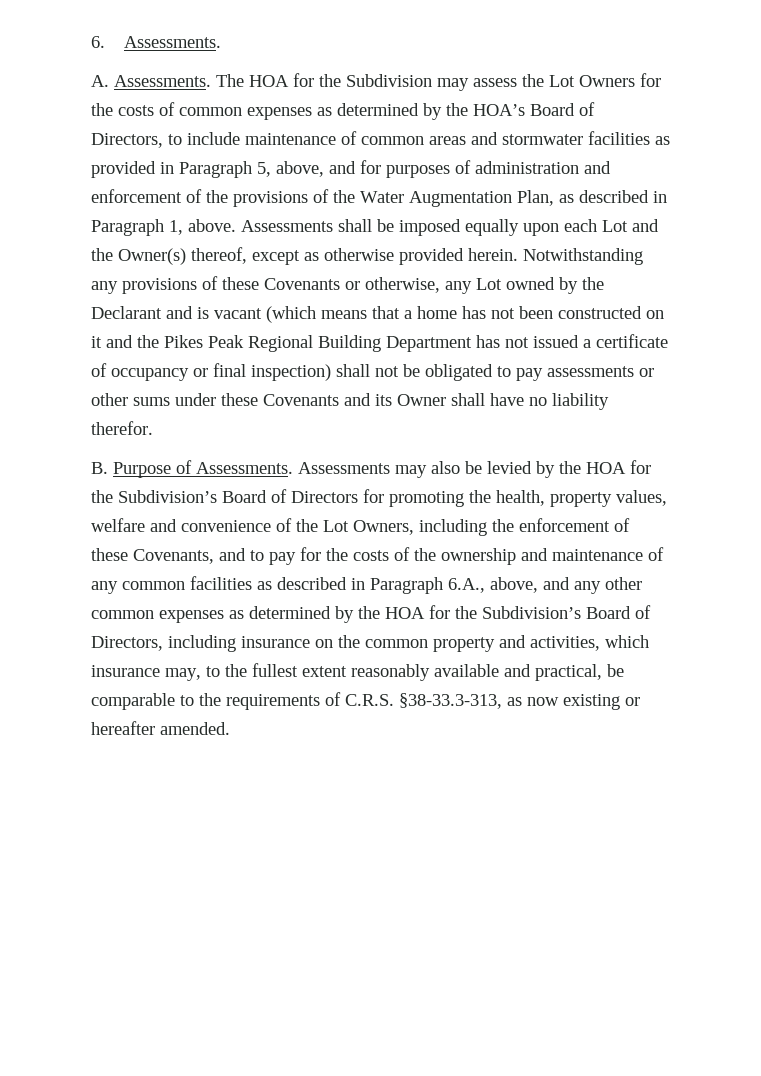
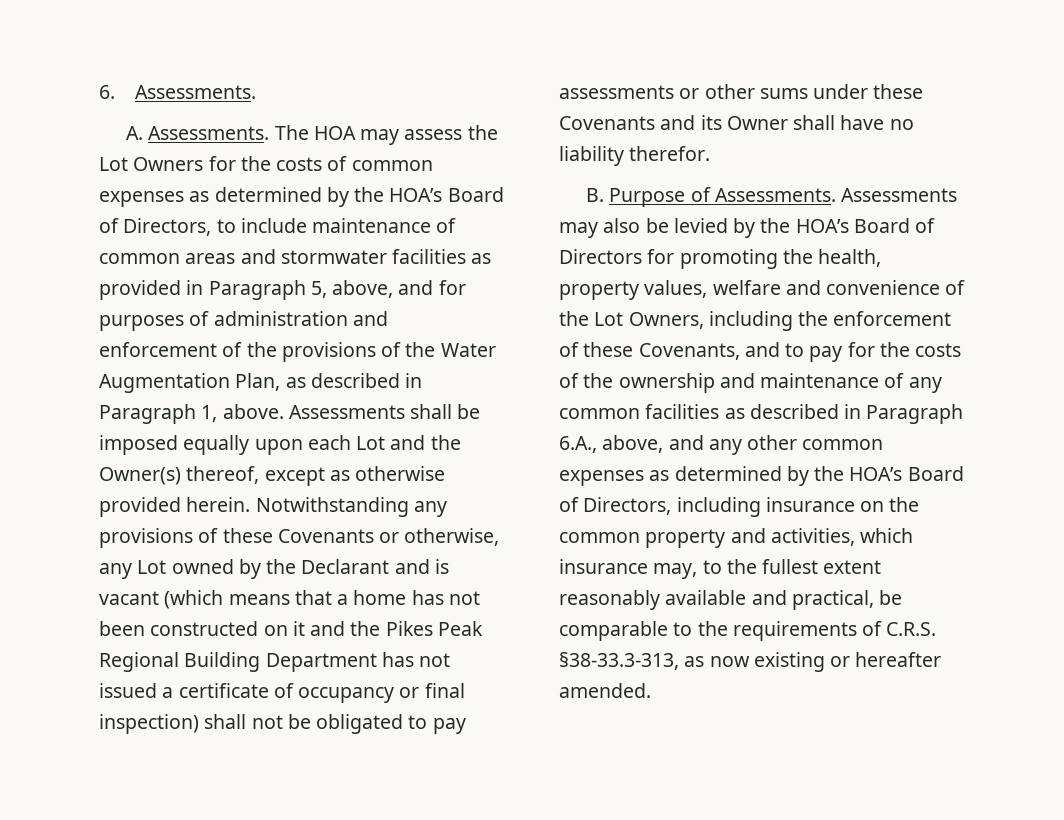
- The HOA for the Subdivision may assess the Lot Owners for the costs of common expenses as determined by the HOA’s Board of Directors, to include maintenance of common areas and stormwater facilities as provided in Paragraph 5, above, and for purposes of administration and enforcement of the provisions of the Water Augmentation Plan, as described in Paragraph 1, above.
+ The HOA may assess the Lot Owners for the costs of common expenses as determined by the HOA’s Board of Directors, to include maintenance of common areas and stormwater facilities as provided in Paragraph 5, above, and for purposes of administration and enforcement of the provisions of the Water Augmentation Plan, as described in Paragraph 1, above.
- Assessments may also be levied by the HOA for the Subdivision’s Board of Directors for promoting the health, property values, welfare and convenience of the Lot Owners, including the enforcement of these Covenants, and to pay for the costs of the ownership and maintenance of any common facilities as described in Paragraph 6.A., above, and any other common expenses as determined by the HOA for the Subdivision’s Board of Directors, including insurance on the common property and activities, which insurance may, to the fullest extent reasonably available and practical, be comparable to the requirements of C.R.S. §38-33.3-313, as now existing or hereafter amended.
+ Assessments may also be levied by the HOA’s Board of Directors for promoting the health, property values, welfare and convenience of the Lot Owners, including the enforcement of these Covenants, and to pay for the costs of the ownership and maintenance of any common facilities as described in Paragraph 6.A., above, and any other common expenses as determined by the HOA’s Board of Directors, including insurance on the common property and activities, which insurance may, to the fullest extent reasonably available and practical, be comparable to the requirements of C.R.S. §38-33.3-313, as now existing or hereafter amended.

